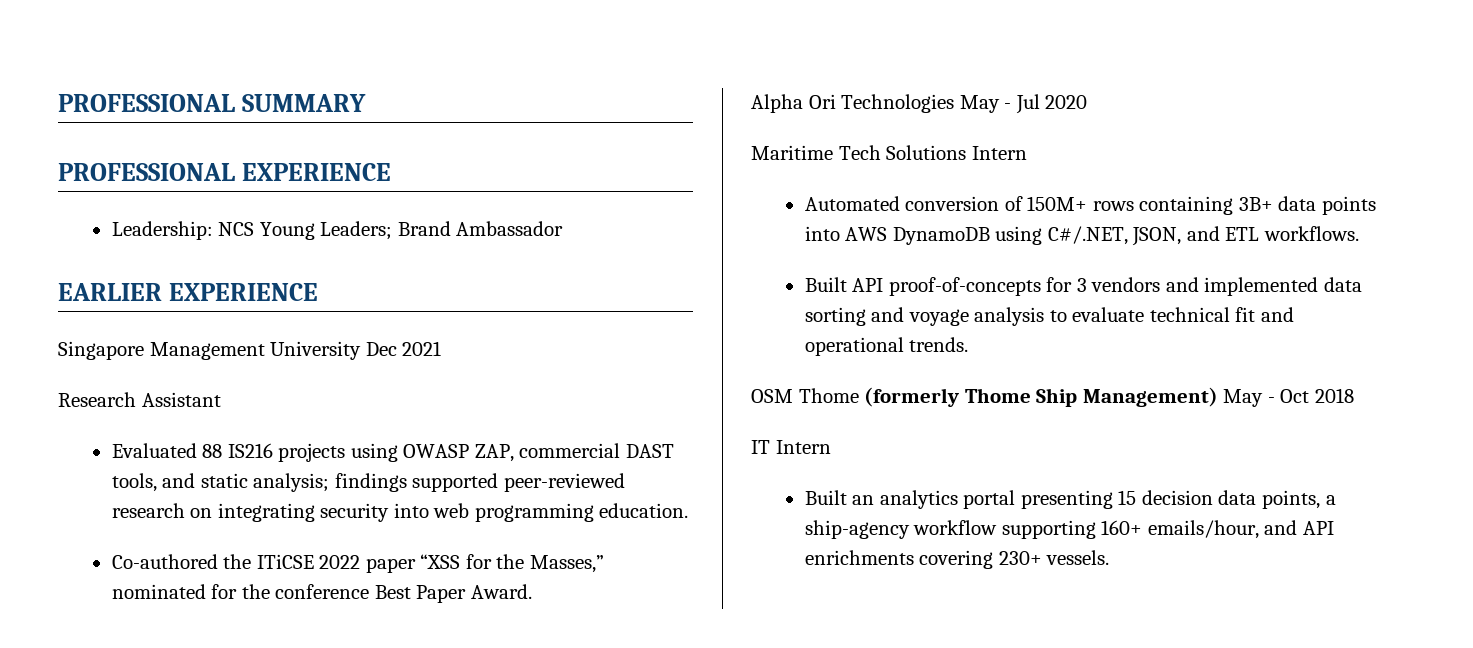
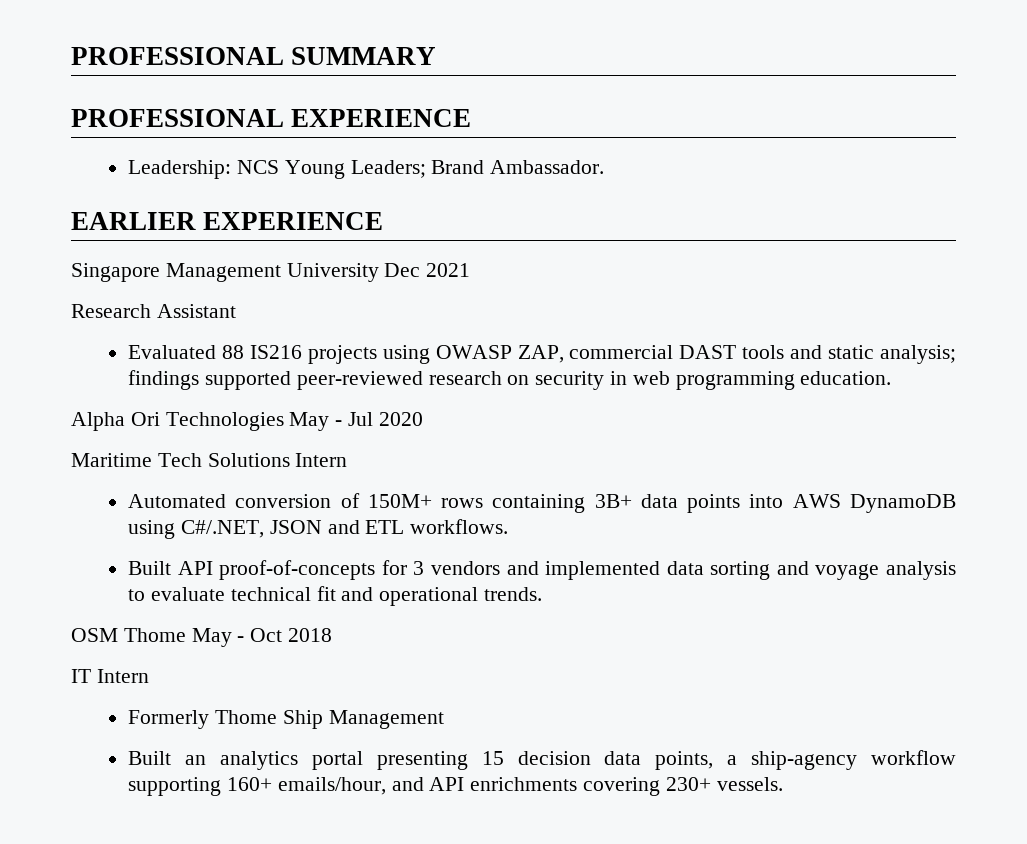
- Leadership: NCS Young Leaders; Brand Ambassador
+ Leadership: NCS Young Leaders; Brand Ambassador.
- Evaluated 88 IS216 projects using OWASP ZAP, commercial DAST tools, and static analysis; findings supported peer-reviewed research on integrating security into web programming education.
+ Evaluated 88 IS216 projects using OWASP ZAP, commercial DAST tools and static analysis; findings supported peer-reviewed research on security in web programming education.
- Co-authored the ITiCSE 2022 paper “XSS for the Masses,” nominated for the conference Best Paper Award.
- Automated conversion of 150M+ rows containing 3B+ data points into AWS DynamoDB using C#/.NET, JSON, and ETL workflows.
+ Automated conversion of 150M+ rows containing 3B+ data points into AWS DynamoDB using C#/.NET, JSON and ETL workflows.
- OSM Thome (formerly Thome Ship Management) May - Oct 2018
+ OSM Thome May - Oct 2018
+ Formerly Thome Ship Management

